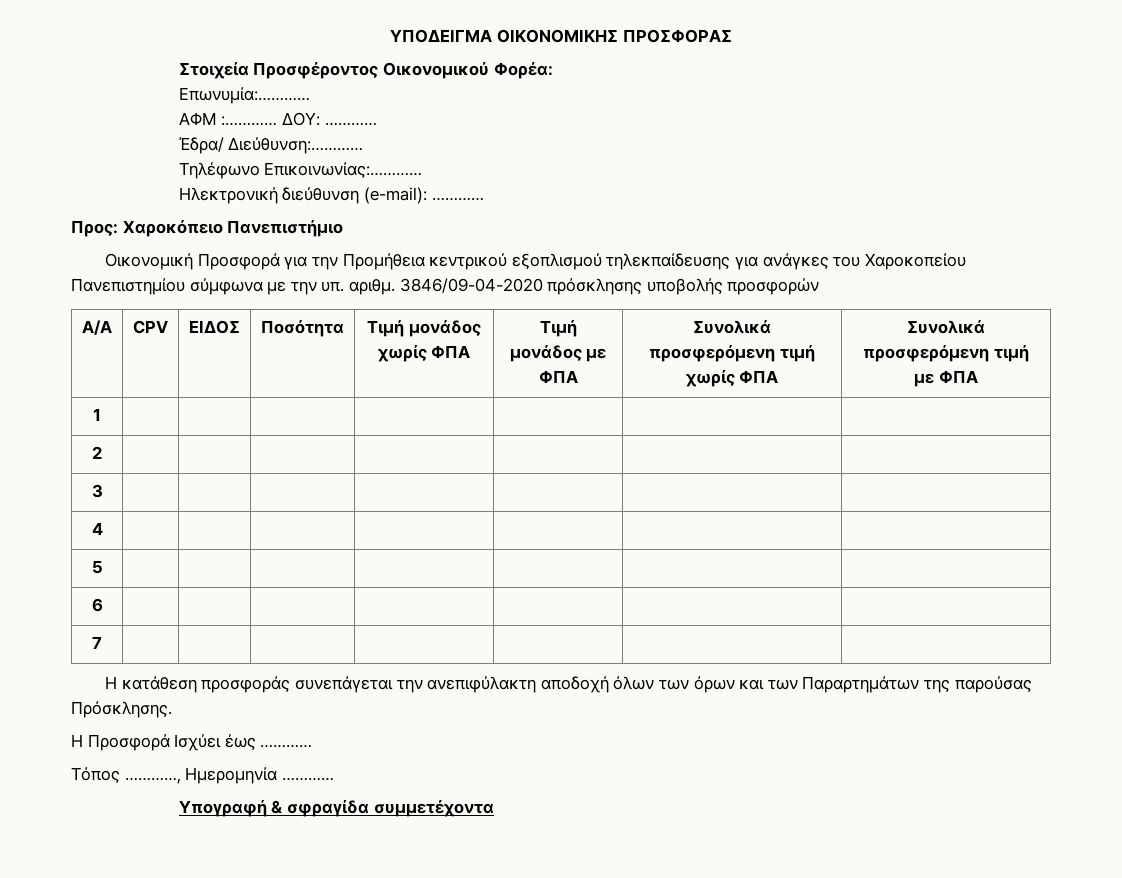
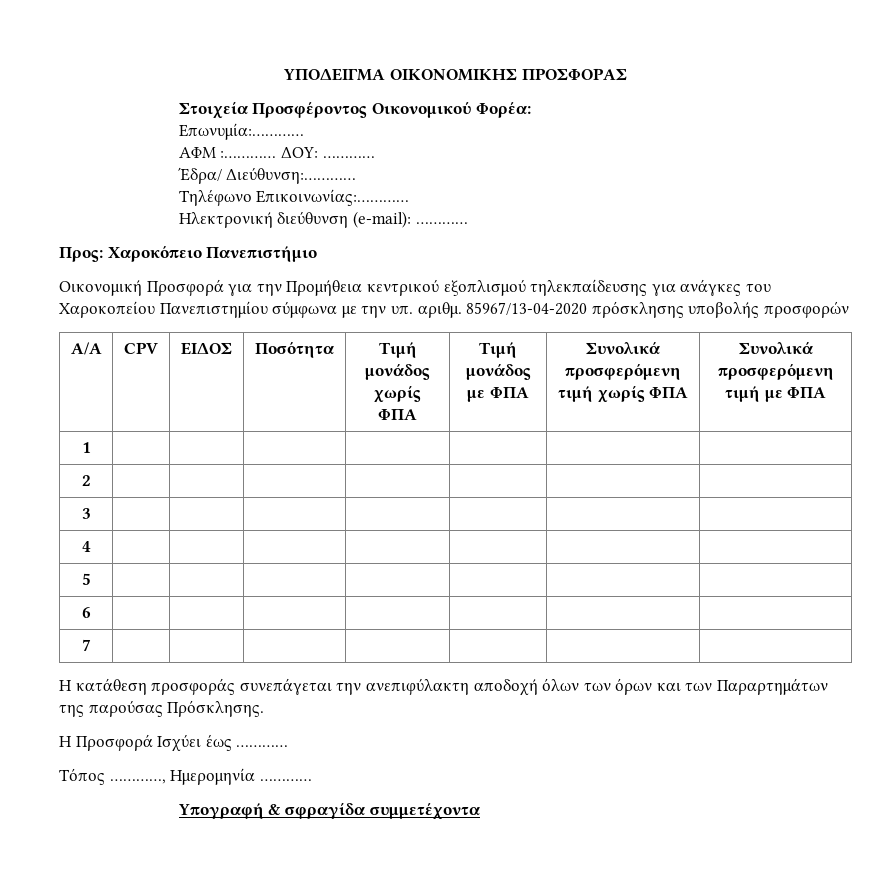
- 3846/09-04-2020 πρόσκλησης υποβολής προσφορών
+ 85967/13-04-2020 πρόσκλησης υποβολής προσφορών

